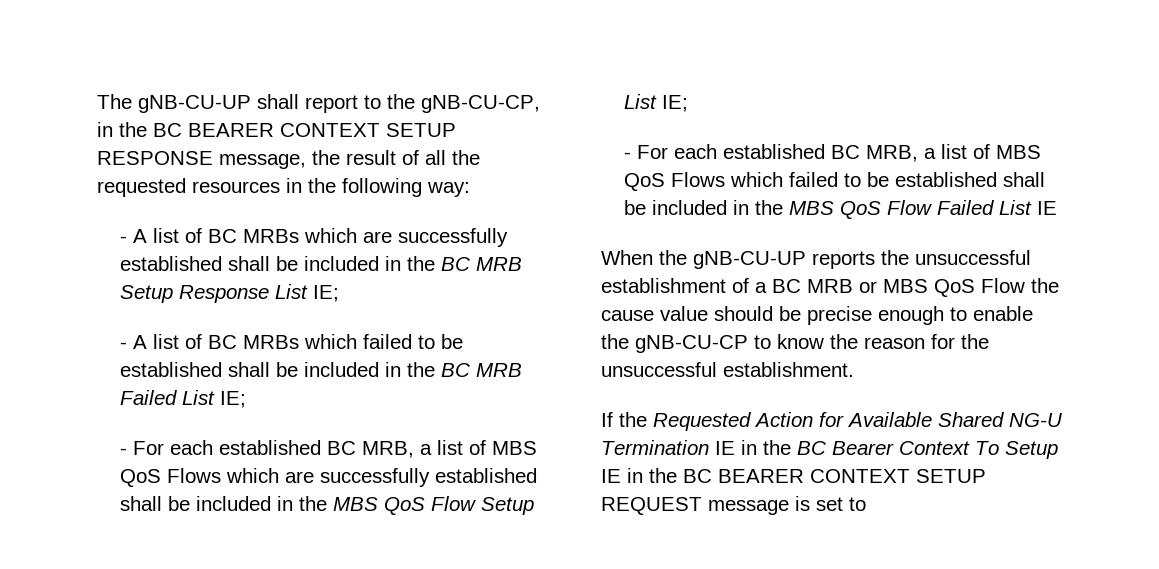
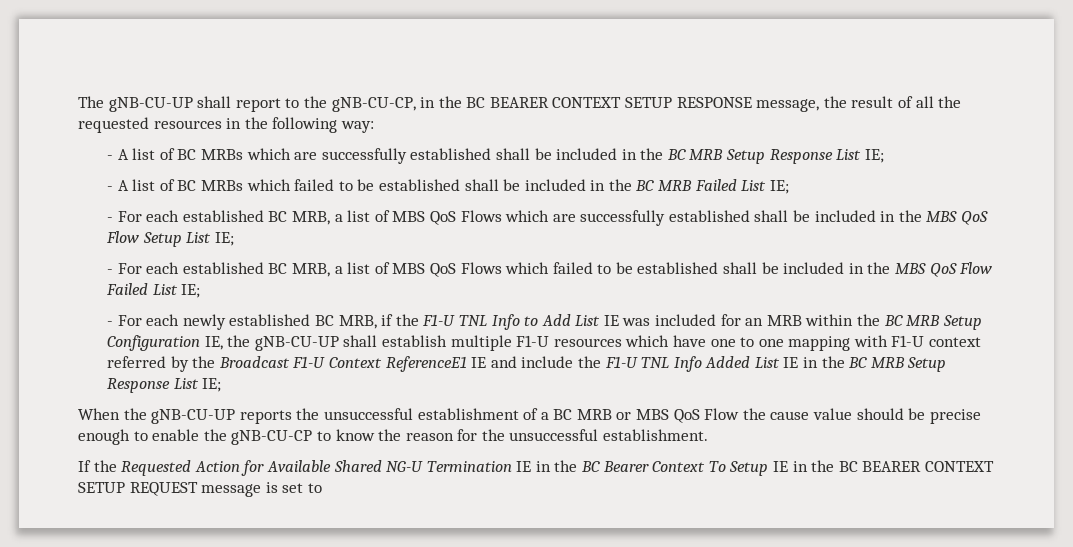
- - For each established BC MRB, a list of MBS QoS Flows which failed to be established shall be included in the MBS QoS Flow Failed List IE
+ - For each established BC MRB, a list of MBS QoS Flows which failed to be established shall be included in the MBS QoS Flow Failed List IE;
+ - For each newly established BC MRB, if the F1-U TNL Info to Add List IE was included for an MRB within the BC MRB Setup Configuration IE, the gNB-CU-UP shall establish multiple F1-U resources which have one to one mapping with F1-U context referred by the Broadcast F1-U Context ReferenceE1 IE and include the F1-U TNL Info Added List IE in the BC MRB Setup Response List IE;

